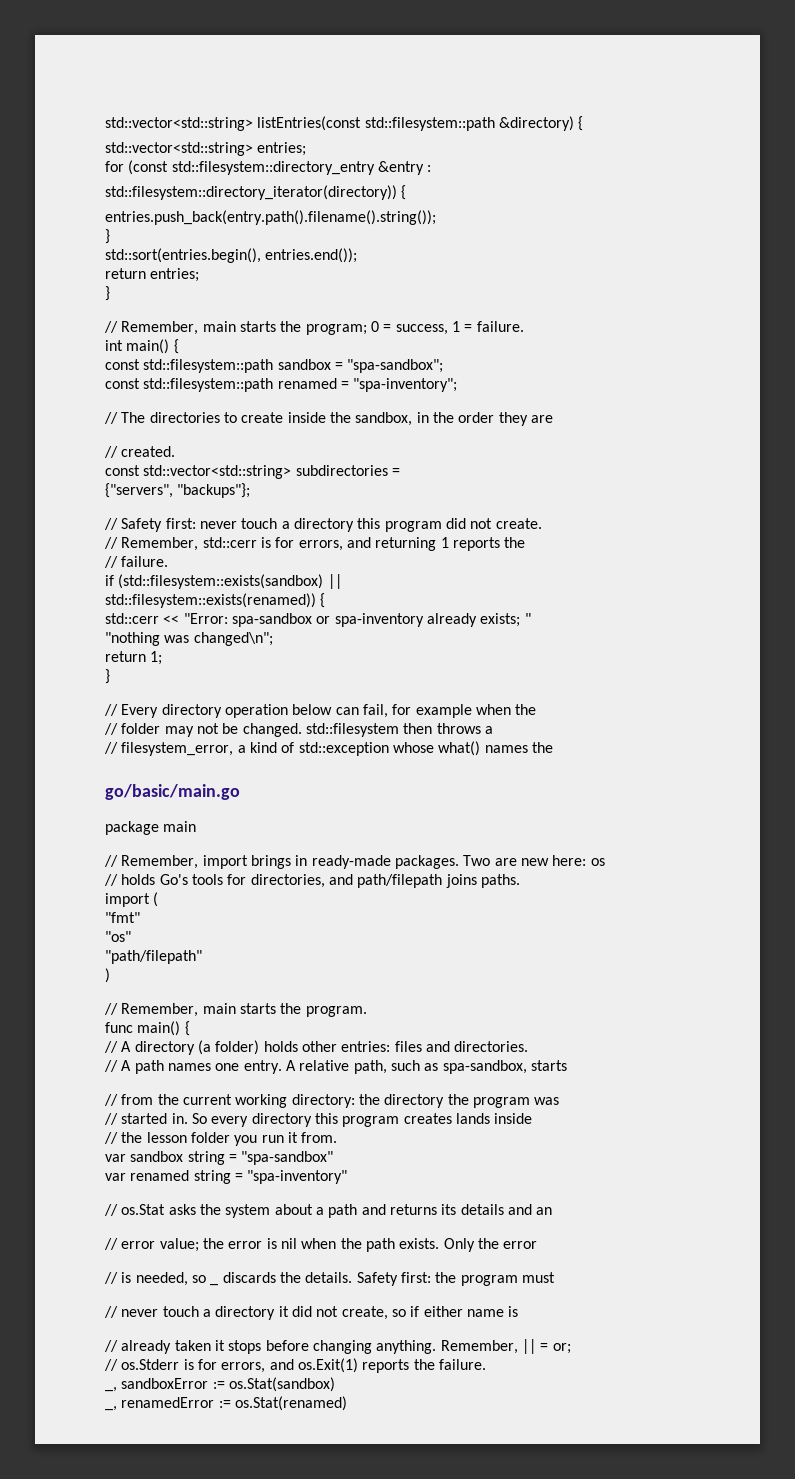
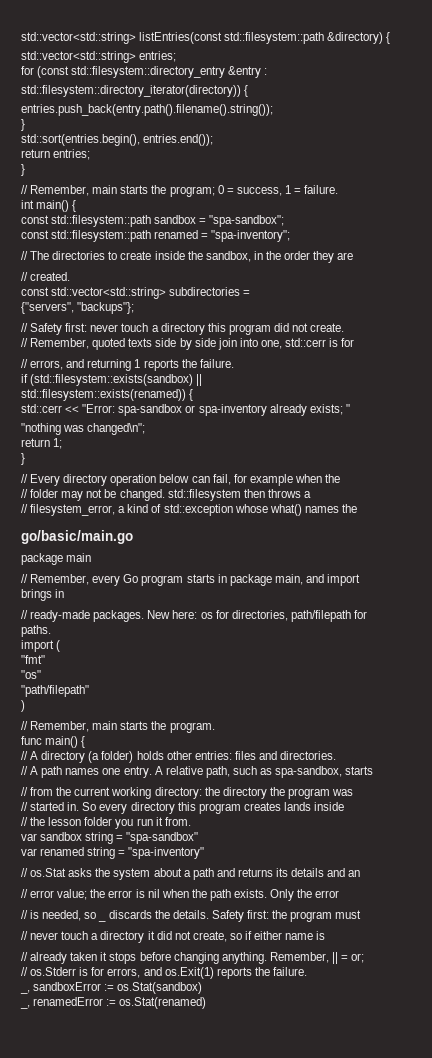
- // Remember, std::cerr is for errors, and returning 1 reports the
- // failure.
+ // Remember, quoted texts side by side join into one, std::cerr is for
+ // errors, and returning 1 reports the failure.
- // Remember, import brings in ready-made packages.
+ // Remember, every Go program starts in package main, and import brings in
+ // ready-made packages.
- Two are new here: os
- // holds Go's tools for directories, and path/filepath joins paths.
+ New here: os for directories, path/filepath for paths.

